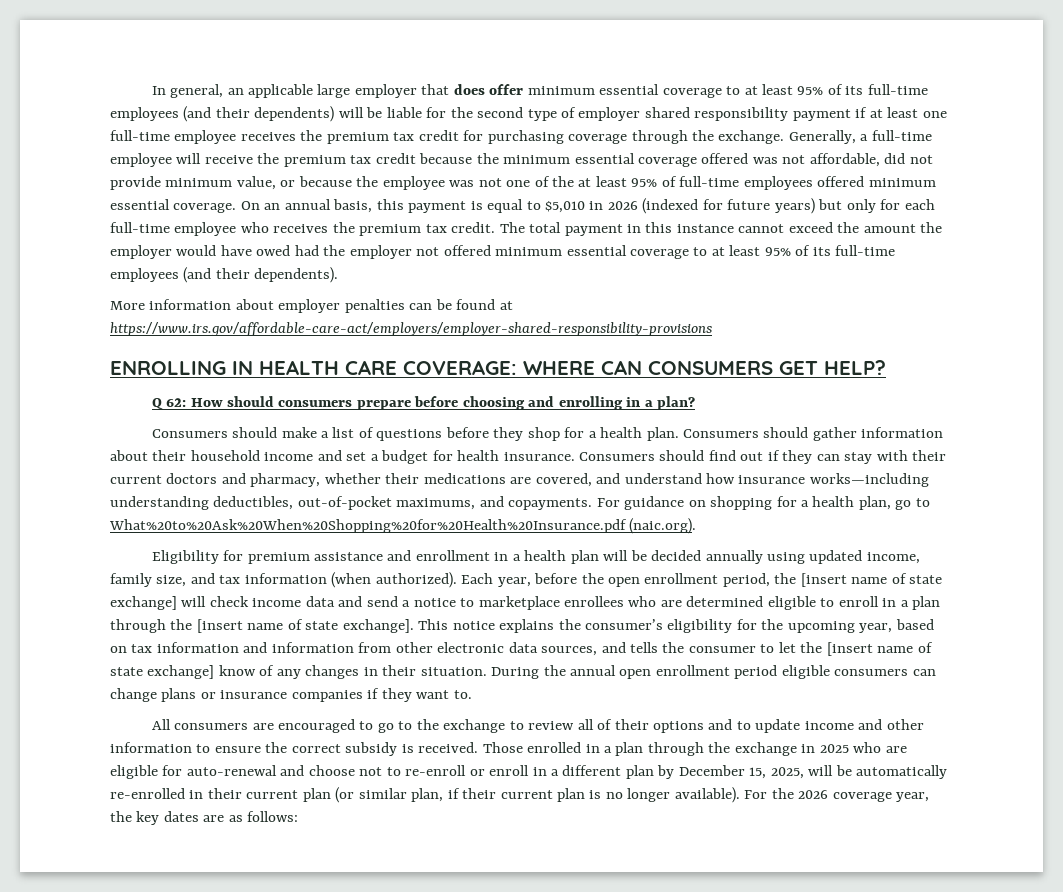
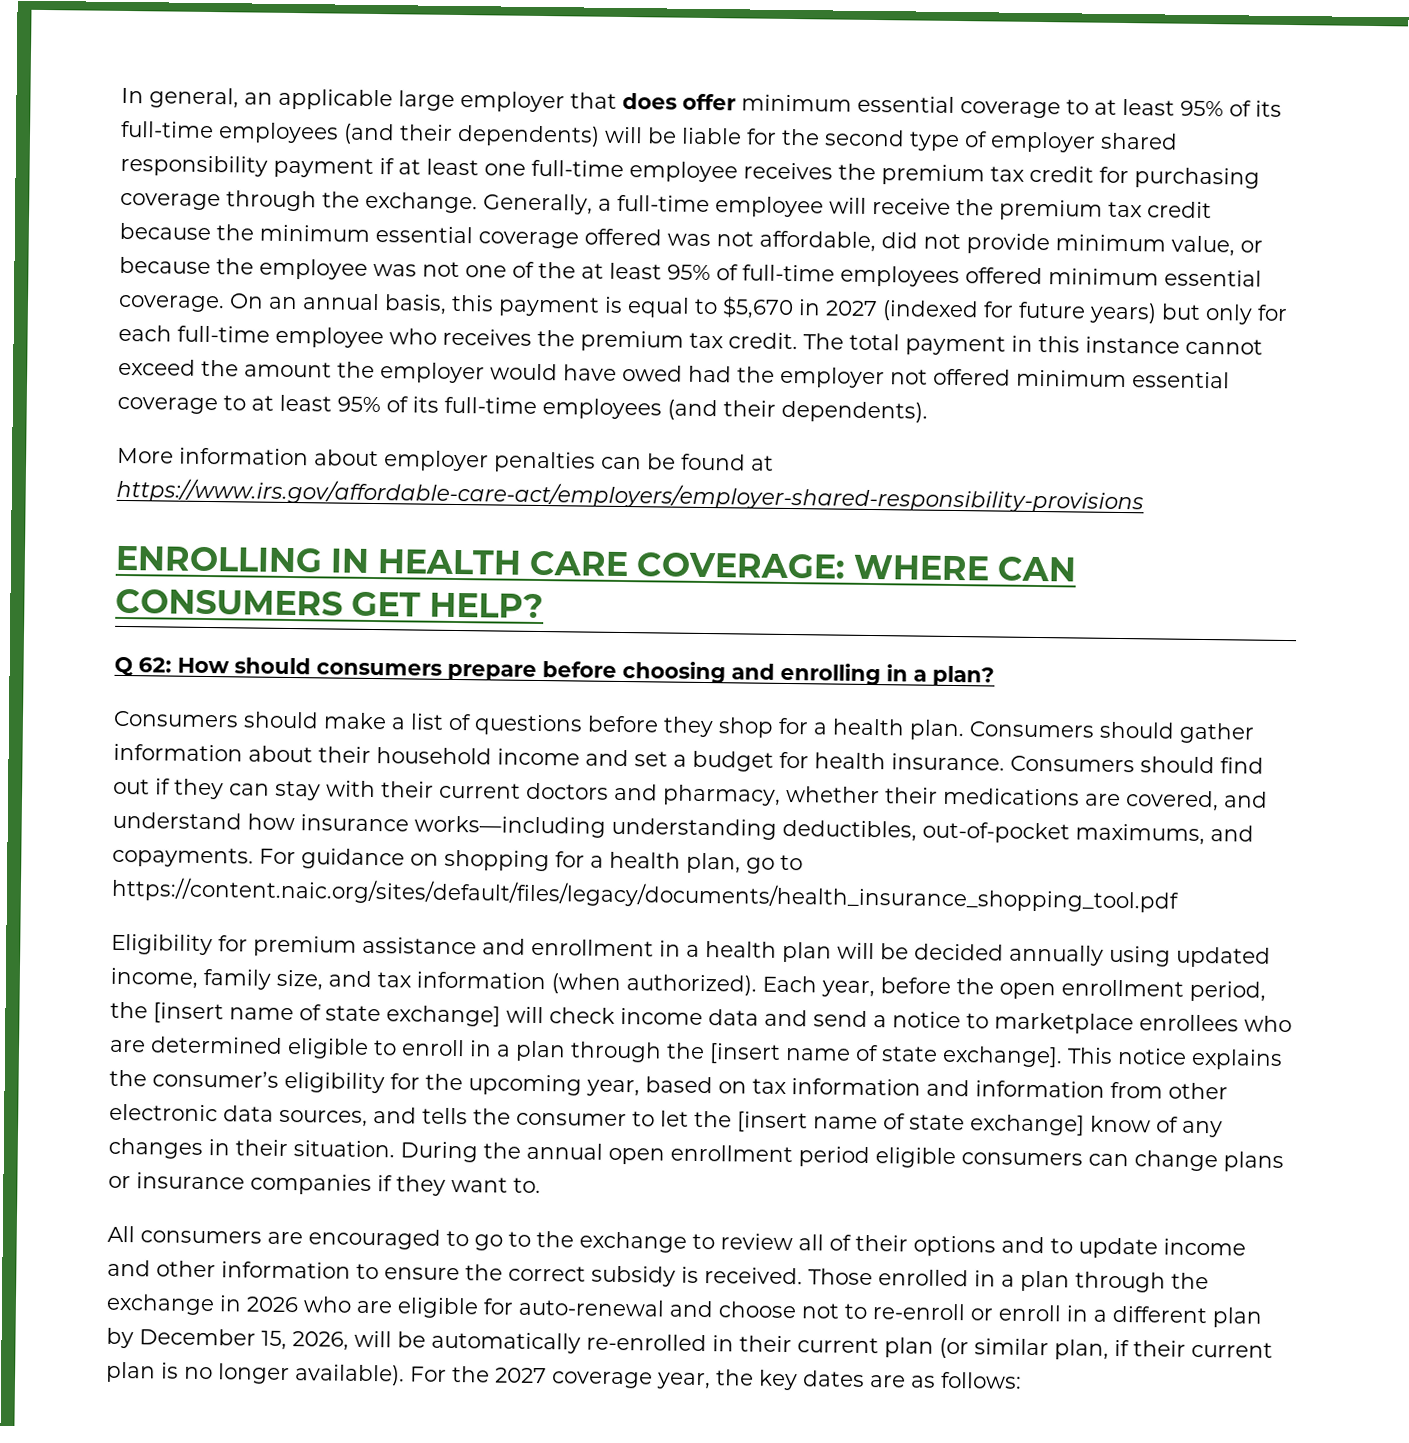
- On an annual basis, this payment is equal to $5,010 in 2026 (indexed for future years) but only for each full-time employee who receives the premium tax credit.
+ On an annual basis, this payment is equal to $5,670 in 2027 (indexed for future years) but only for each full-time employee who receives the premium tax credit.
- For guidance on shopping for a health plan, go to What%20to%20Ask%20When%20Shopping%20for%20Health%20Insurance.pdf (naic.org).
+ For guidance on shopping for a health plan, go to https://content.naic.org/sites/default/files/legacy/documents/health_insurance_shopping_tool.pdf
- Those enrolled in a plan through the exchange in 2025 who are eligible for auto-renewal and choose not to re-enroll or enroll in a different plan by December 15, 2025, will be automatically re-enrolled in their current plan (or similar plan, if their current plan is no longer available).
+ Those enrolled in a plan through the exchange in 2026 who are eligible for auto-renewal and choose not to re-enroll or enroll in a different plan by December 15, 2026, will be automatically re-enrolled in their current plan (or similar plan, if their current plan is no longer available).
- For the 2026 coverage year, the key dates are as follows:
+ For the 2027 coverage year, the key dates are as follows:

